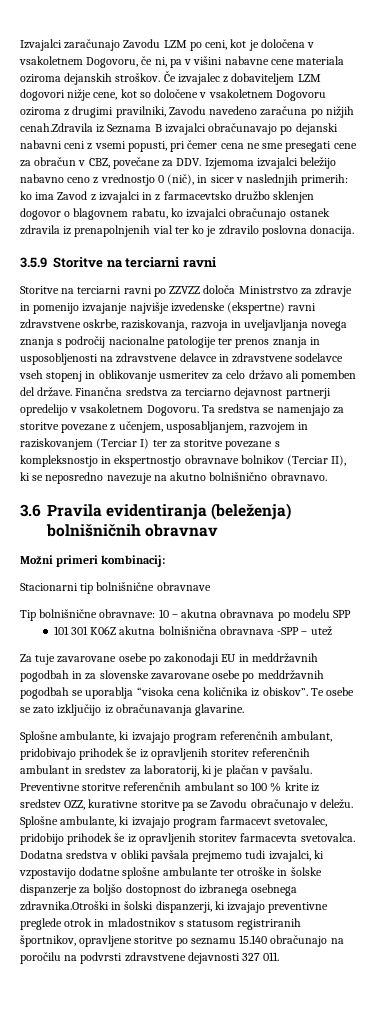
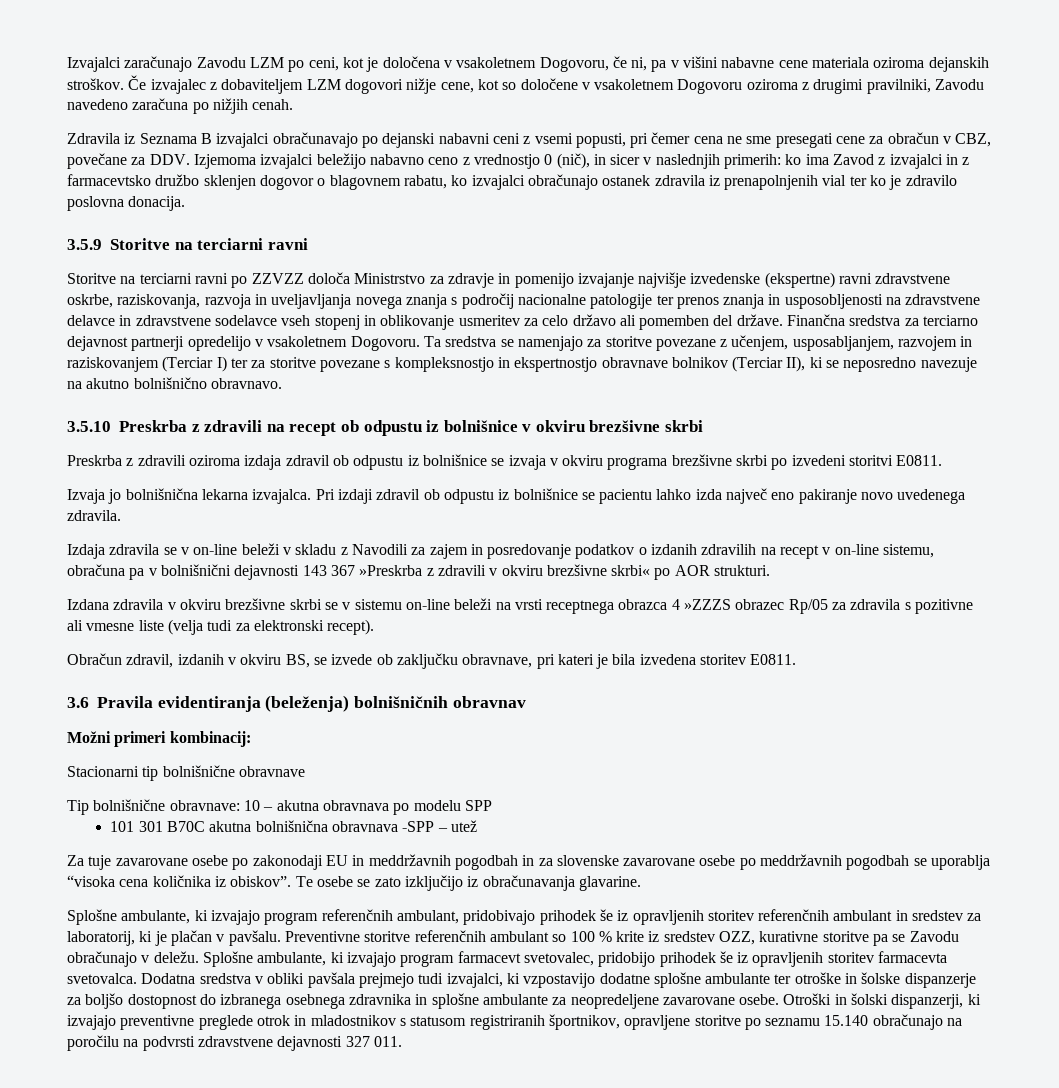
- Če izvajalec z dobaviteljem LZM dogovori nižje cene, kot so določene v vsakoletnem Dogovoru oziroma z drugimi pravilniki, Zavodu navedeno zaračuna po nižjih cenah.Zdravila iz Seznama B izvajalci obračunavajo po dejanski nabavni ceni z vsemi popusti, pri čemer cena ne sme presegati cene za obračun v CBZ, povečane za DDV. Izjemoma izvajalci beležijo nabavno ceno z vrednostjo 0 (nič), in sicer v naslednjih primerih:
+ Če izvajalec z dobaviteljem LZM dogovori nižje cene, kot so določene v vsakoletnem Dogovoru oziroma z drugimi pravilniki, Zavodu navedeno zaračuna po nižjih cenah.
+ Zdravila iz Seznama B izvajalci obračunavajo po dejanski nabavni ceni z vsemi popusti, pri čemer cena ne sme presegati cene za obračun v CBZ, povečane za DDV. Izjemoma izvajalci beležijo nabavno ceno z vrednostjo 0 (nič), in sicer v naslednjih primerih:
+ 3.5.10 Preskrba z zdravili na recept ob odpustu iz bolnišnice v okviru brezšivne skrbi
+ Preskrba z zdravili oziroma izdaja zdravil ob odpustu iz bolnišnice se izvaja v okviru programa brezšivne skrbi po izvedeni storitvi E0811.
+ Izvaja jo bolnišnična lekarna izvajalca. Pri izdaji zdravil ob odpustu iz bolnišnice se pacientu lahko izda največ eno pakiranje novo uvedenega zdravila.
+ Izdaja zdravila se v on-line beleži v skladu z Navodili za zajem in posredovanje podatkov o izdanih zdravilih na recept v on-line sistemu, obračuna pa v bolnišnični dejavnosti 143 367 »Preskrba z zdravili v okviru brezšivne skrbi« po AOR strukturi.
+ Izdana zdravila v okviru brezšivne skrbi se v sistemu on-line beleži na vrsti receptnega obrazca 4 »ZZZS obrazec Rp/05 za zdravila s pozitivne ali vmesne liste (velja tudi za elektronski recept).
+ Obračun zdravil, izdanih v okviru BS, se izvede ob zaključku obravnave, pri kateri je bila izvedena storitev E0811.
- 101 301 K06Z akutna bolnišnična obravnava -SPP – utež
+ 101 301 B70C akutna bolnišnična obravnava -SPP – utež
- Dodatna sredstva v obliki pavšala prejmemo tudi izvajalci, ki vzpostavijo dodatne splošne ambulante ter otroške in šolske dispanzerje za boljšo dostopnost do izbranega osebnega zdravnika.Otroški in šolski dispanzerji, ki izvajajo preventivne preglede otrok in mladostnikov s statusom registriranih športnikov, opravljene storitve po seznamu 15.140 obračunajo na poročilu na podvrsti zdravstvene dejavnosti 327 011.
+ Dodatna sredstva v obliki pavšala prejmejo tudi izvajalci, ki vzpostavijo dodatne splošne ambulante ter otroške in šolske dispanzerje za boljšo dostopnost do izbranega osebnega zdravnika in splošne ambulante za neopredeljene zavarovane osebe. Otroški in šolski dispanzerji, ki izvajajo preventivne preglede otrok in mladostnikov s statusom registriranih športnikov, opravljene storitve po seznamu 15.140 obračunajo na poročilu na podvrsti zdravstvene dejavnosti 327 011.

